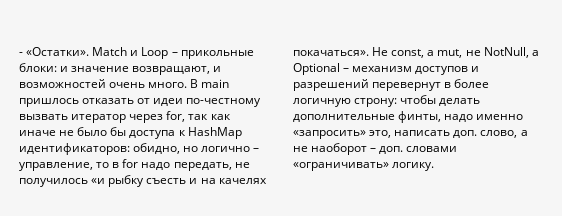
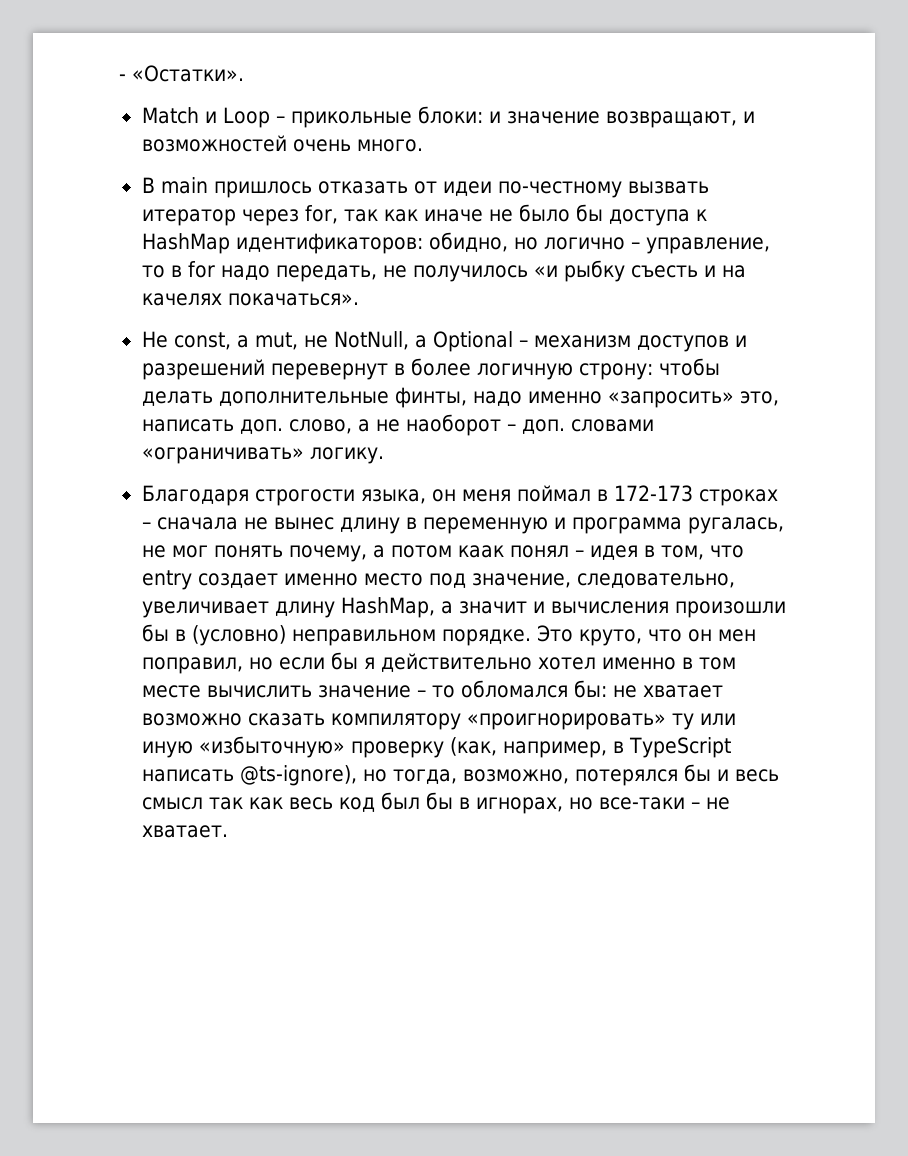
- - «Остатки». Match и Loop – прикольные блоки:
+ - «Остатки».
+ Match и Loop – прикольные блоки:
- и значение возвращают, и возможностей очень много. В main пришлось отказать от идеи по-честному вызвать итератор через for, так как иначе не было бы доступа к HashMap идентификаторов:
+ и значение возвращают, и возможностей очень много.
+ В main пришлось отказать от идеи по-честному вызвать итератор через for, так как иначе не было бы доступа к HashMap идентификаторов:
- обидно, но логично – управление, то в for надо передать, не получилось «и рыбку съесть и на качелях покачаться». Не const, а mut, не NotNull, а Optional – механизм доступов и разрешений перевернут в более логичную строну:
+ обидно, но логично – управление, то в for надо передать, не получилось «и рыбку съесть и на качелях покачаться».
+ Не const, а mut, не NotNull, а Optional – механизм доступов и разрешений перевернут в более логичную строну:
+ Благодаря строгости языка, он меня поймал в 172-173 строках – сначала не вынес длину в переменную и программа ругалась, не мог понять почему, а потом каак понял – идея в том, что entry создает именно место под значение, следовательно, увеличивает длину HashMap, а значит и вычисления произошли бы в (условно) неправильном порядке. Это круто, что он мен поправил, но если бы я действительно хотел именно в том месте вычислить значение – то обломался бы: не хватает возможно сказать компилятору «проигнорировать» ту или иную «избыточную» проверку (как, например, в TypeScript написать @ts-ignore), но тогда, возможно, потерялся бы и весь смысл так как весь код был бы в игнорах, но все-таки – не хватает.

